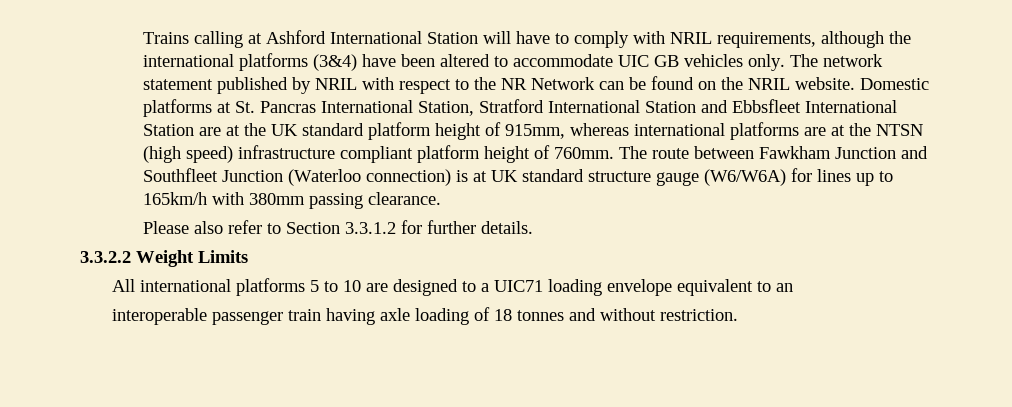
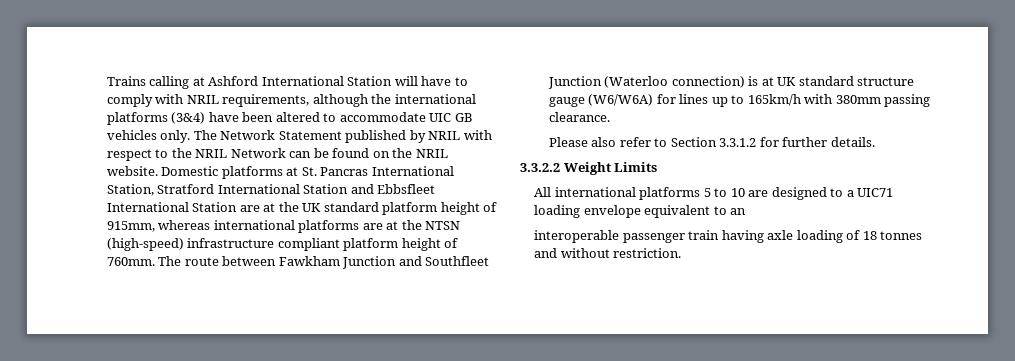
- The network statement published by NRIL with respect to the NR Network can be found on the NRIL website.
+ The Network Statement published by NRIL with respect to the NRIL Network can be found on the NRIL website.
- Domestic platforms at St. Pancras International Station, Stratford International Station and Ebbsfleet International Station are at the UK standard platform height of 915mm, whereas international platforms are at the NTSN (high speed) infrastructure compliant platform height of 760mm.
+ Domestic platforms at St. Pancras International Station, Stratford International Station and Ebbsfleet International Station are at the UK standard platform height of 915mm, whereas international platforms are at the NTSN (high-speed) infrastructure compliant platform height of 760mm.

